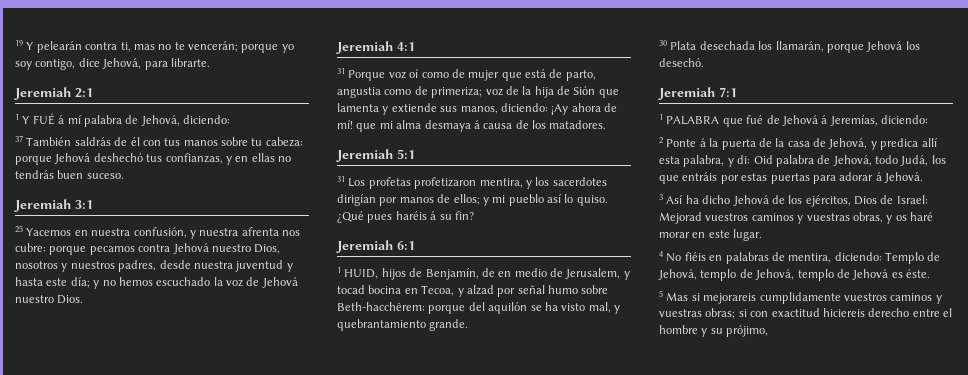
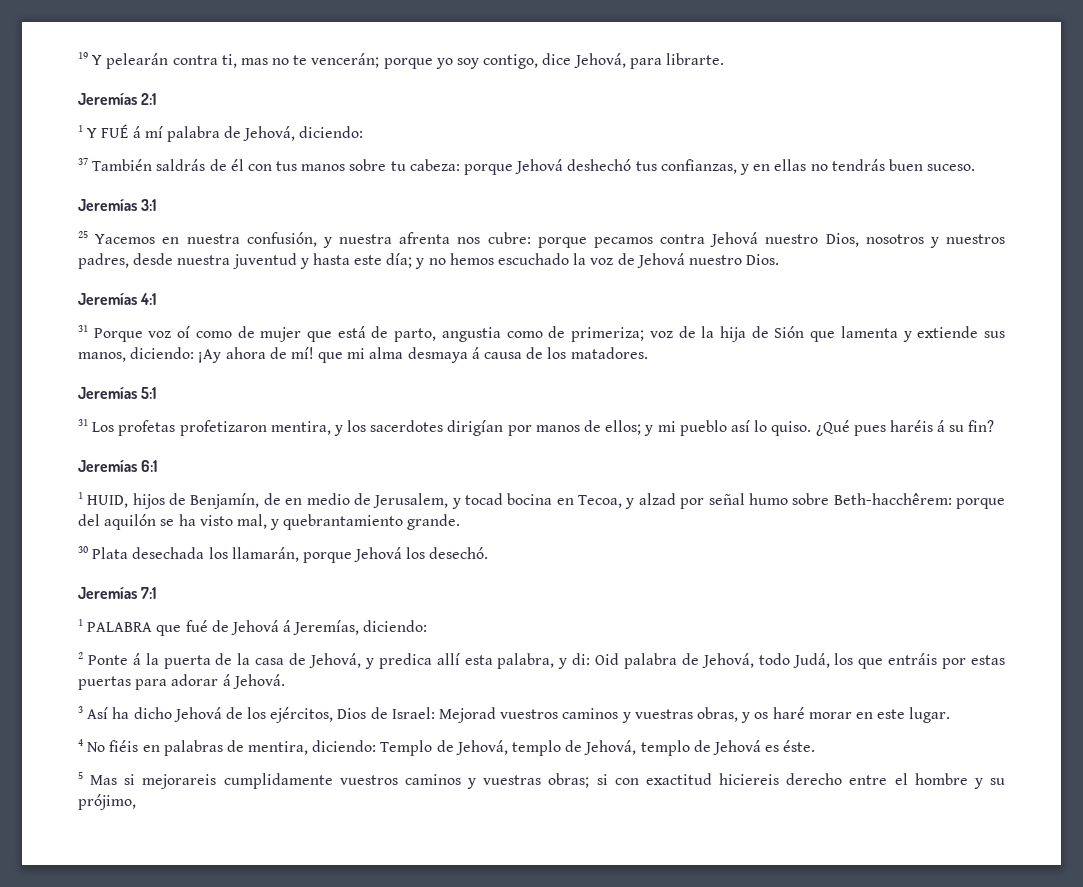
- Jeremiah 2:1
+ Jeremías 2:1
- Jeremiah 3:1
+ Jeremías 3:1
- Jeremiah 4:1
+ Jeremías 4:1
- Jeremiah 5:1
+ Jeremías 5:1
- Jeremiah 6:1
+ Jeremías 6:1
- Jeremiah 7:1
+ Jeremías 7:1

